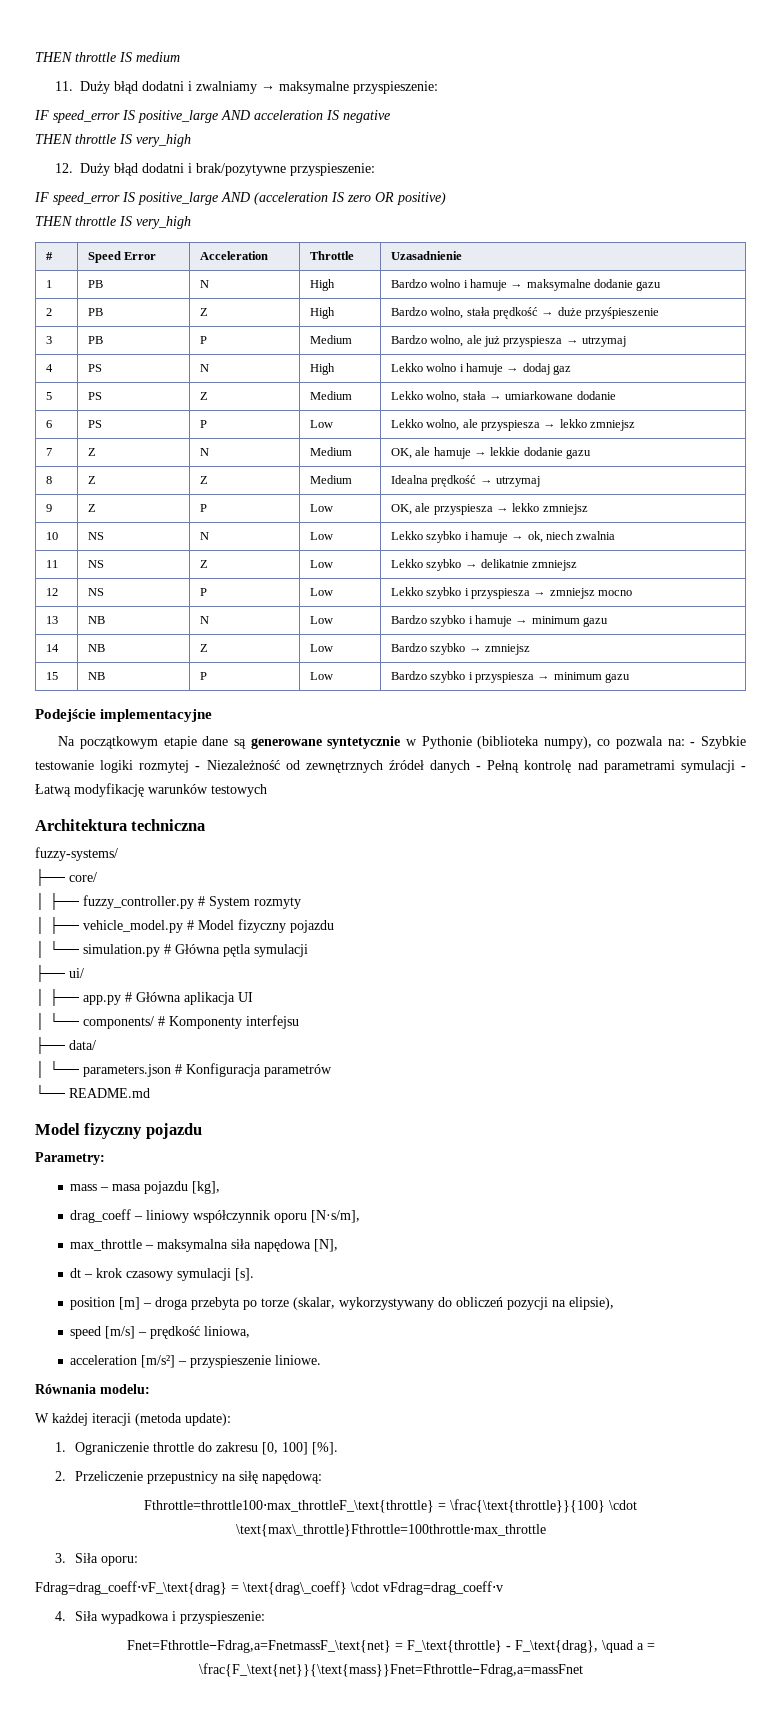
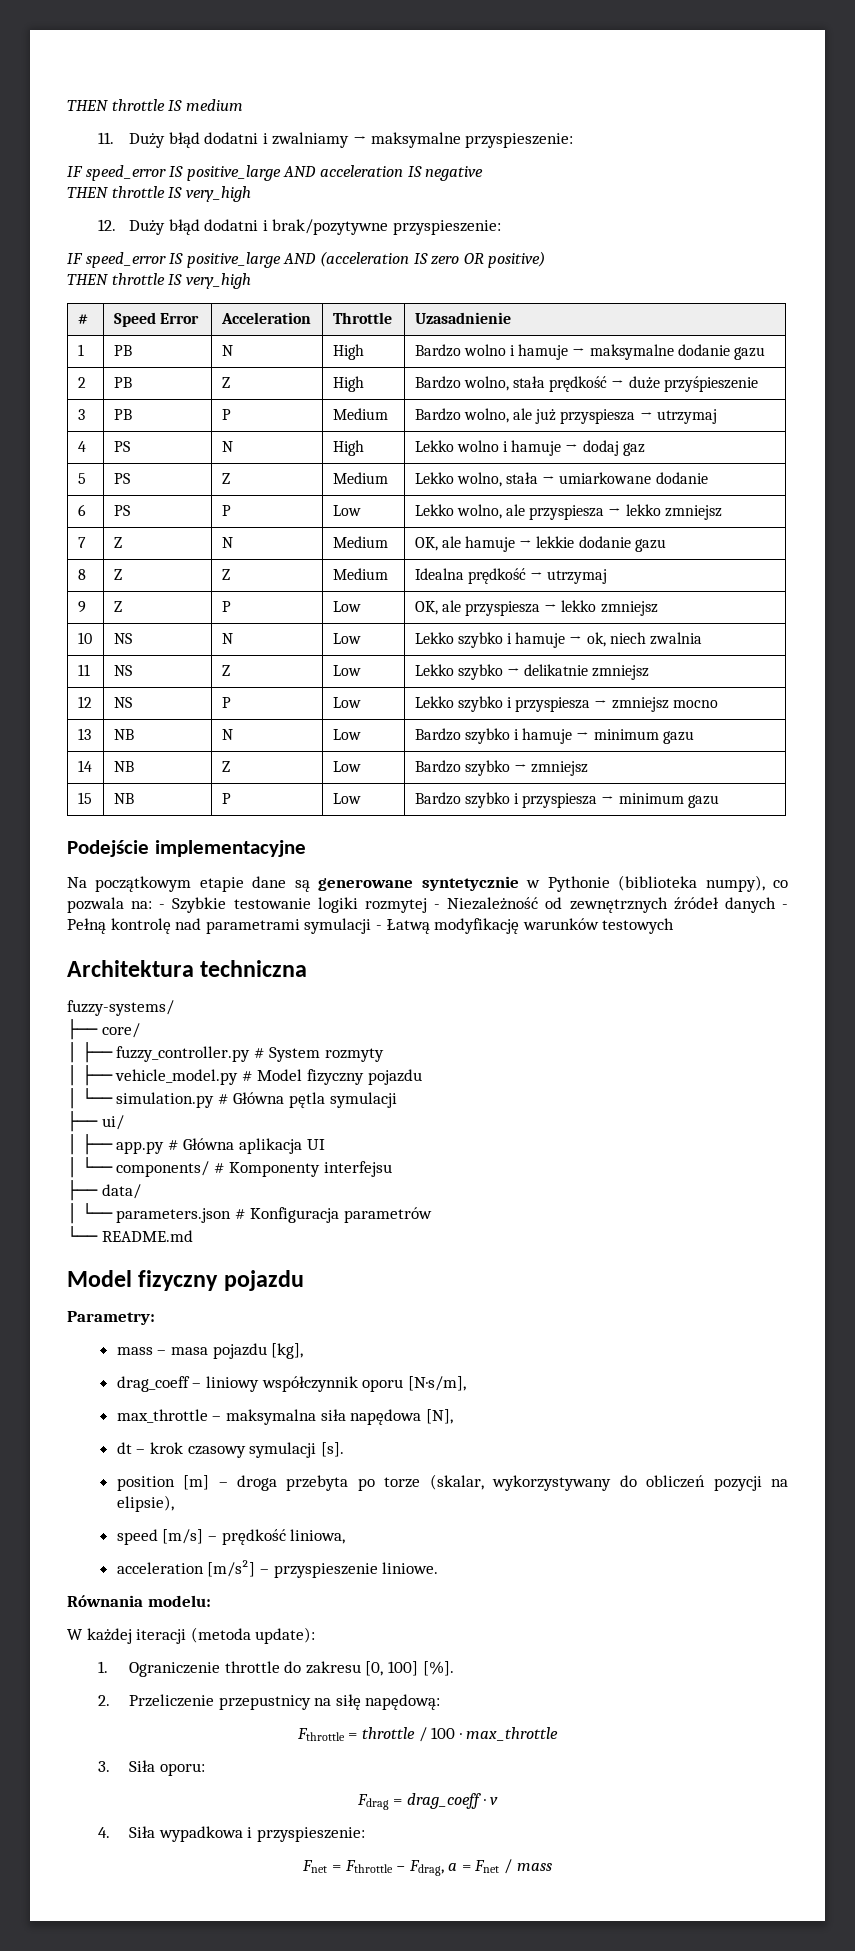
- Fthrottle=throttle100⋅max_throttleF_\text{throttle} = \frac{\text{throttle}}{100} \cdot \text{max\_throttle}Fthrottle=100throttle⋅max_throttle
+ Fthrottle = throttle / 100 · max_throttle
  3. Siła oporu:
- Fdrag=drag_coeff⋅vF_\text{drag} = \text{drag\_coeff} \cdot vFdrag=drag_coeff⋅v
+ Fdrag = drag_coeff · v
- Fnet=Fthrottle−Fdrag,a=FnetmassF_\text{net} = F_\text{throttle} - F_\text{drag}, \quad a = \frac{F_\text{net}}{\text{mass}}Fnet=Fthrottle−Fdrag,a=massFnet
+ Fnet = Fthrottle − Fdrag, a = Fnet / mass

